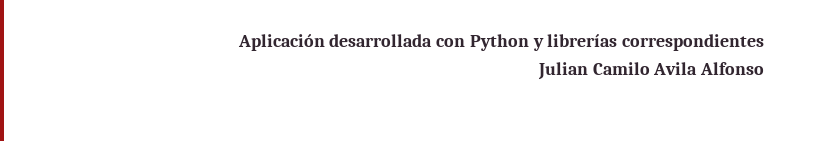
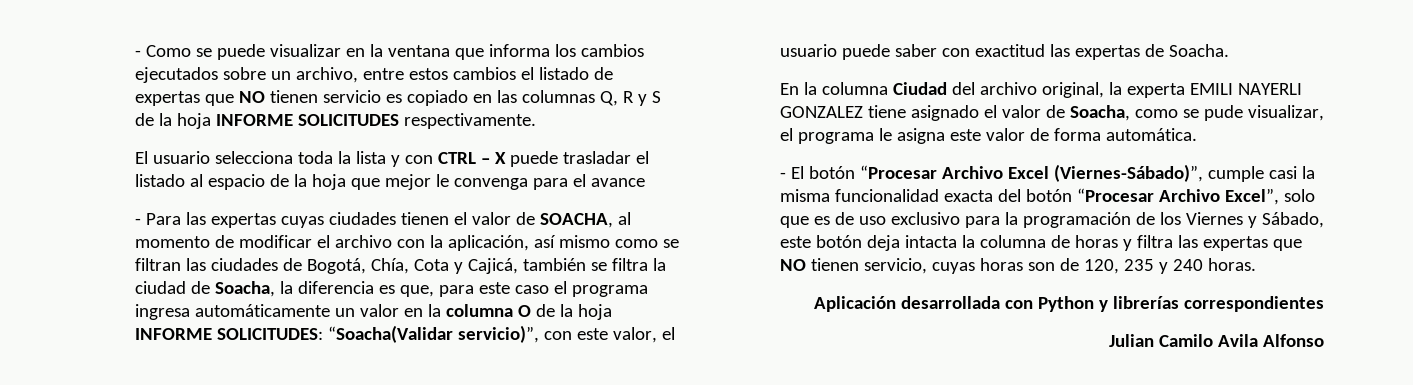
+ - Como se puede visualizar en la ventana que informa los cambios ejecutados sobre un archivo, entre estos cambios el listado de expertas que NO tienen servicio es copiado en las columnas Q, R y S de la hoja INFORME SOLICITUDES respectivamente.
+ El usuario selecciona toda la lista y con CTRL – X puede trasladar el listado al espacio de la hoja que mejor le convenga para el avance
+ - Para las expertas cuyas ciudades tienen el valor de SOACHA, al momento de modificar el archivo con la aplicación, así mismo como se filtran las ciudades de Bogotá, Chía, Cota y Cajicá, también se filtra la ciudad de Soacha, la diferencia es que, para este caso el programa ingresa automáticamente un valor en la columna O de la hoja INFORME SOLICITUDES: “Soacha(Validar servicio)”, con este valor, el usuario puede saber con exactitud las expertas de Soacha.
+ En la columna Ciudad del archivo original, la experta EMILI NAYERLI GONZALEZ tiene asignado el valor de Soacha, como se pude visualizar, el programa le asigna este valor de forma automática.
+ - El botón “Procesar Archivo Excel (Viernes-Sábado)”, cumple casi la misma funcionalidad exacta del botón “Procesar Archivo Excel”, solo que es de uso exclusivo para la programación de los Viernes y Sábado, este botón deja intacta la columna de horas y filtra las expertas que NO tienen servicio, cuyas horas son de 120, 235 y 240 horas.

